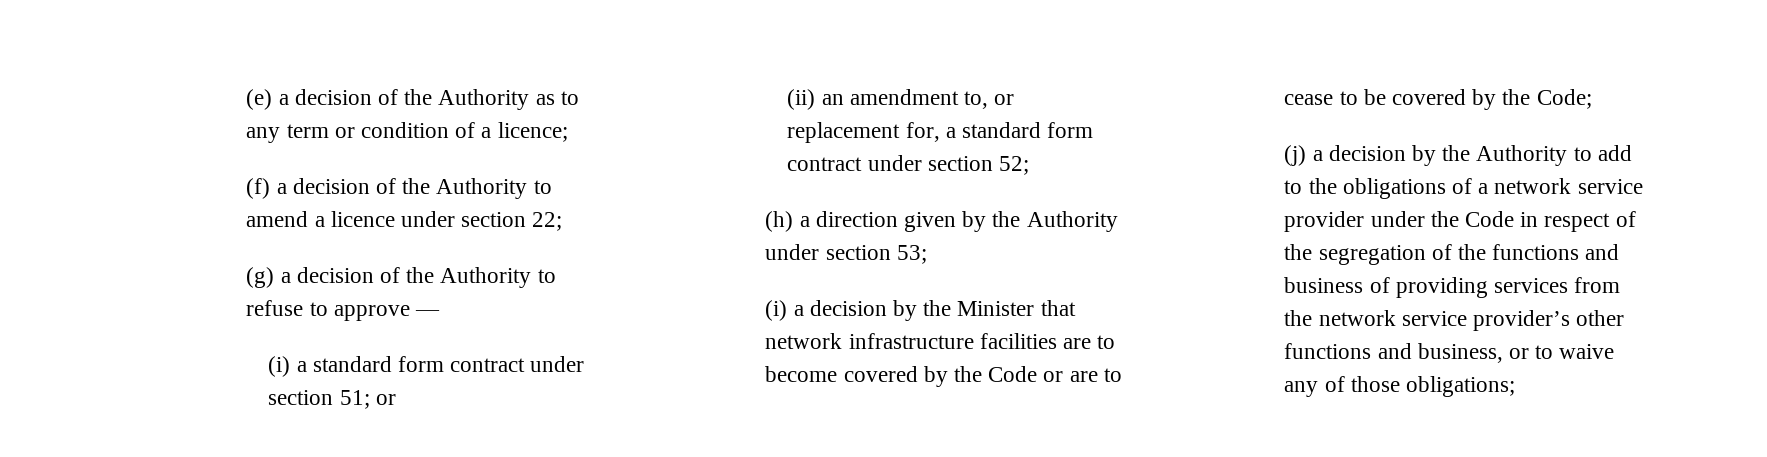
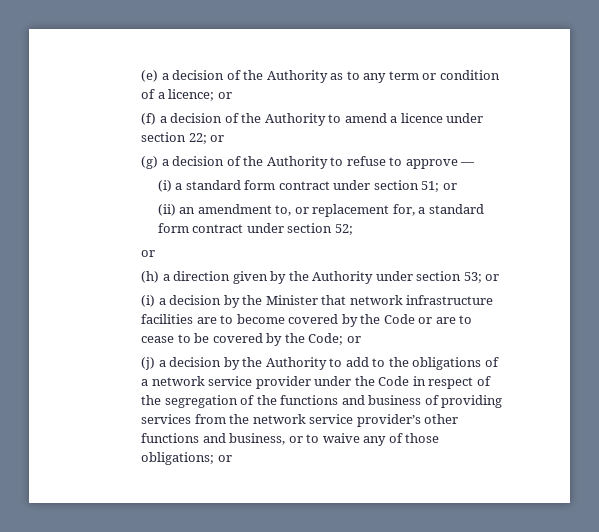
- (e) a decision of the Authority as to any term or condition of a licence;
+ (e) a decision of the Authority as to any term or condition of a licence; or
- (f) a decision of the Authority to amend a licence under section 22;
+ (f) a decision of the Authority to amend a licence under section 22; or
  (ii) an amendment to, or replacement for, a standard form contract under section 52;
+ or
- (h) a direction given by the Authority under section 53;
+ (h) a direction given by the Authority under section 53; or
- (i) a decision by the Minister that network infrastructure facilities are to become covered by the Code or are to cease to be covered by the Code;
+ (i) a decision by the Minister that network infrastructure facilities are to become covered by the Code or are to cease to be covered by the Code; or
- (j) a decision by the Authority to add to the obligations of a network service provider under the Code in respect of the segregation of the functions and business of providing services from the network service provider’s other functions and business, or to waive any of those obligations;
+ (j) a decision by the Authority to add to the obligations of a network service provider under the Code in respect of the segregation of the functions and business of providing services from the network service provider’s other functions and business, or to waive any of those obligations; or

